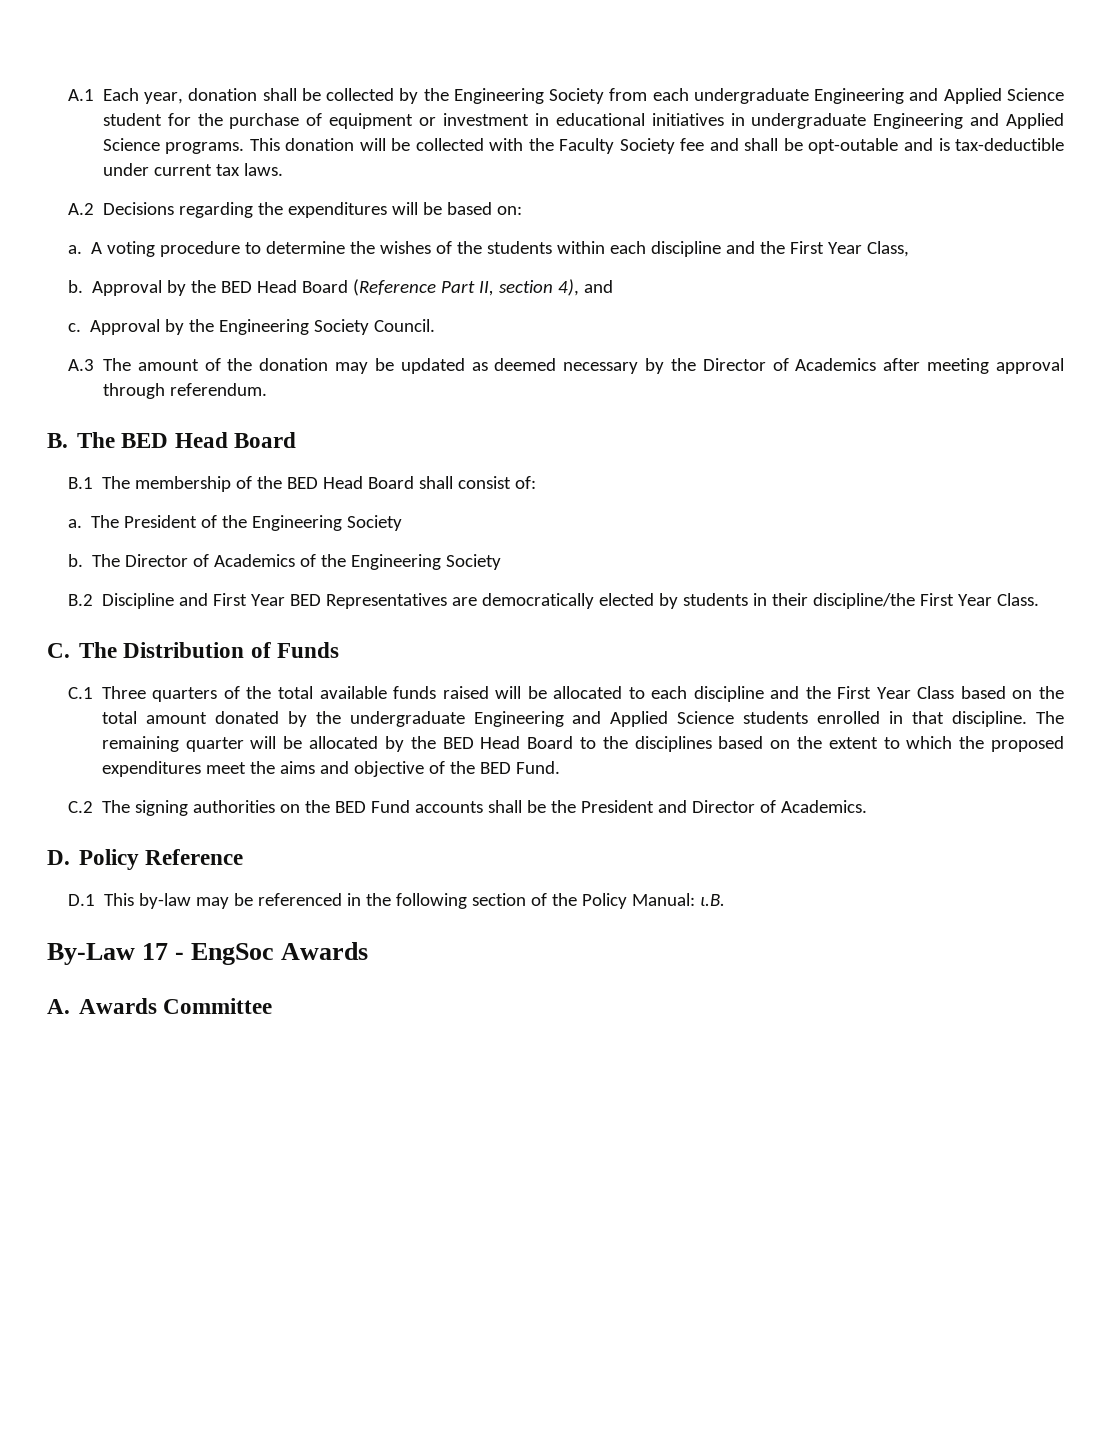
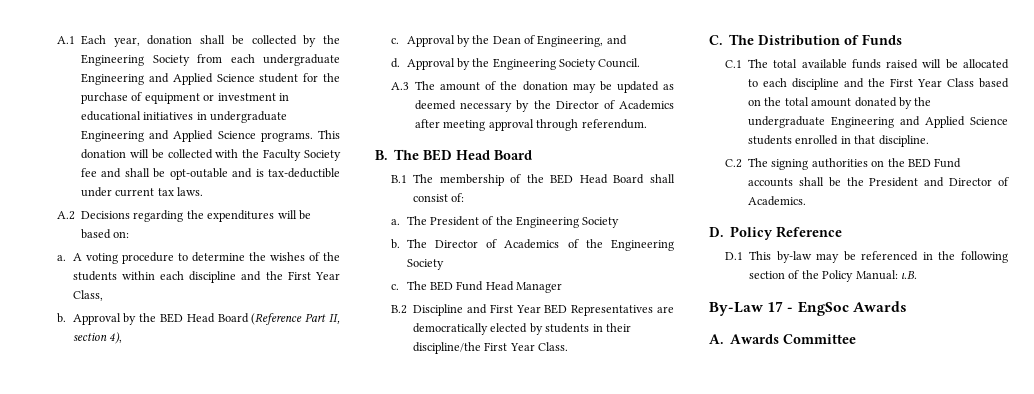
- Approval by the BED Head Board (Reference Part II, section 4), and
+ Approval by the BED Head Board (Reference Part II, section 4),
+ c. Approval by the Dean of Engineering, and
- c.
+ d.
+ c. The BED Fund Head Manager
- C.1 Three quarters of the total available funds raised will be allocated to each discipline and the First Year Class based on the total amount donated by the undergraduate Engineering and Applied Science students enrolled in that discipline. The remaining quarter will be allocated by the BED Head Board to the disciplines based on the extent to which the proposed expenditures meet the aims and objective of the BED Fund.
+ C.1 The total available funds raised will be allocated to each discipline and the First Year Class based on the total amount donated by the undergraduate Engineering and Applied Science students enrolled in that discipline.

